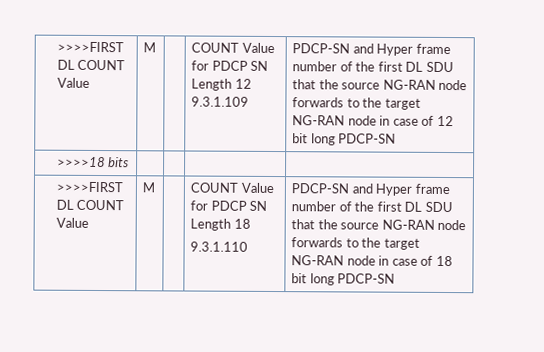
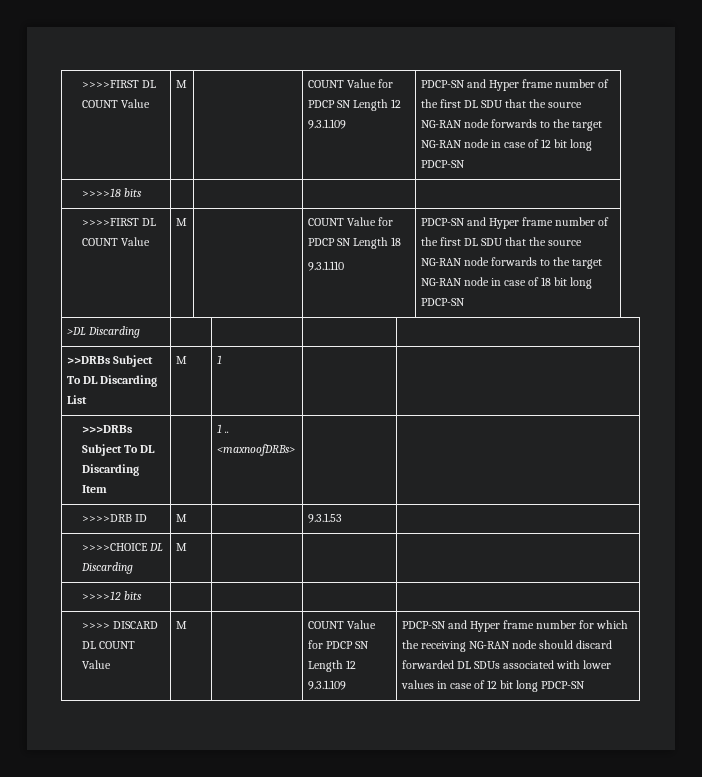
+ >DL Discarding | | | |
+ >>DRBs Subject To DL Discarding List | M | 1 | |
+ >>>DRBs Subject To DL Discarding Item | | 1 .. <maxnoofDRBs> | |
+ >>>>DRB ID | M | | 9.3.1.53 |
+ >>>>CHOICE DL Discarding | M | | |
+ >>>>12 bits | | | |
+ >>>> DISCARD DL COUNT Value | M | | COUNT Value for PDCP SN Length 12 9.3.1.109 | PDCP-SN and Hyper frame number for which the receiving NG-RAN node should discard forwarded DL SDUs associated with lower values in case of 12 bit long PDCP-SN

